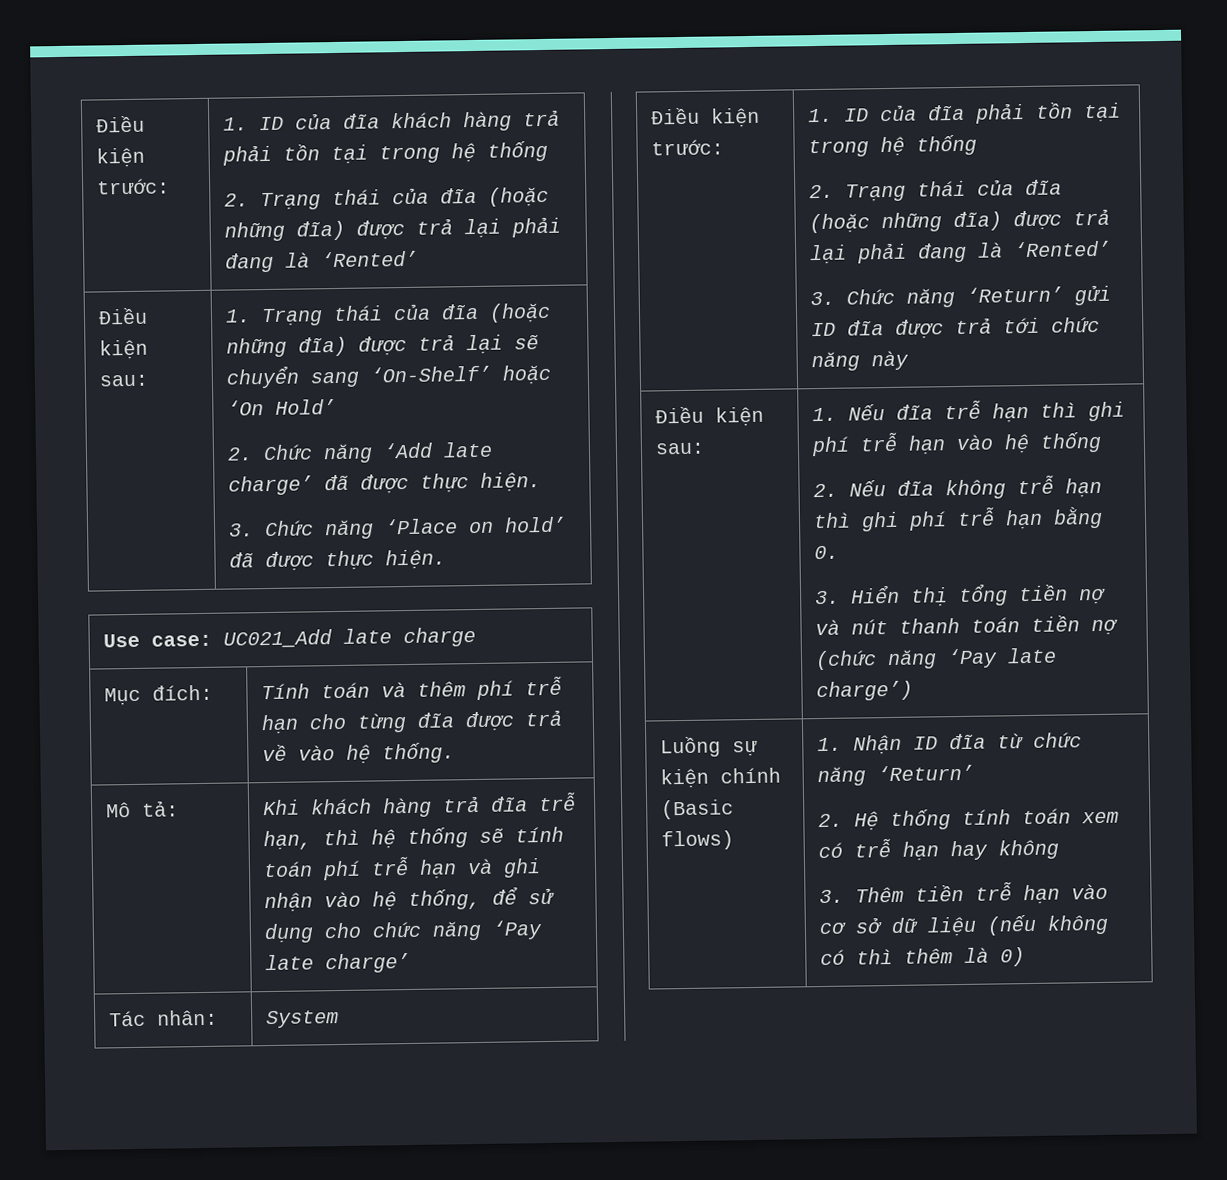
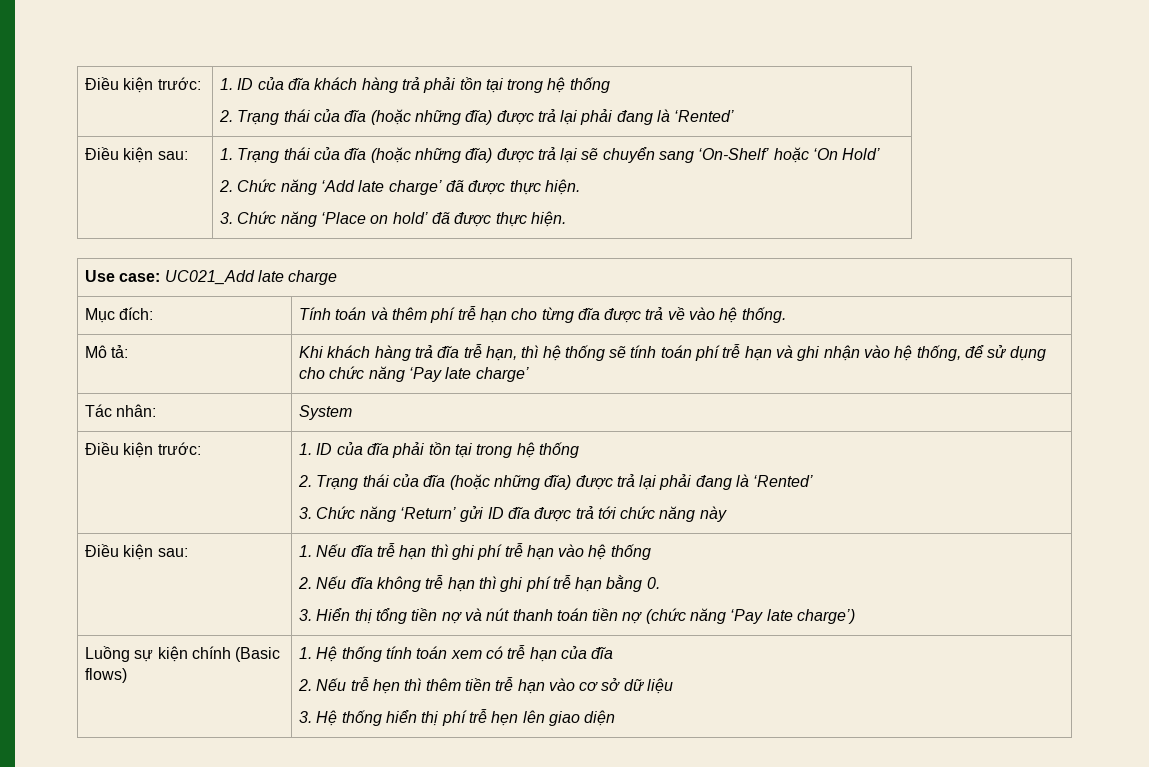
- 1. Nhận ID đĩa từ chức năng ‘Return’
- 2. Hệ thống tính toán xem có trễ hạn hay không
- 3. Thêm tiền trễ hạn vào cơ sở dữ liệu (nếu không có thì thêm là 0)
+ 1. Hệ thống tính toán xem có trễ hạn của đĩa
+ 2. Nếu trễ hẹn thì thêm tiền trễ hạn vào cơ sở dữ liệu
+ 3. Hệ thống hiển thị phí trễ hẹn lên giao diện

